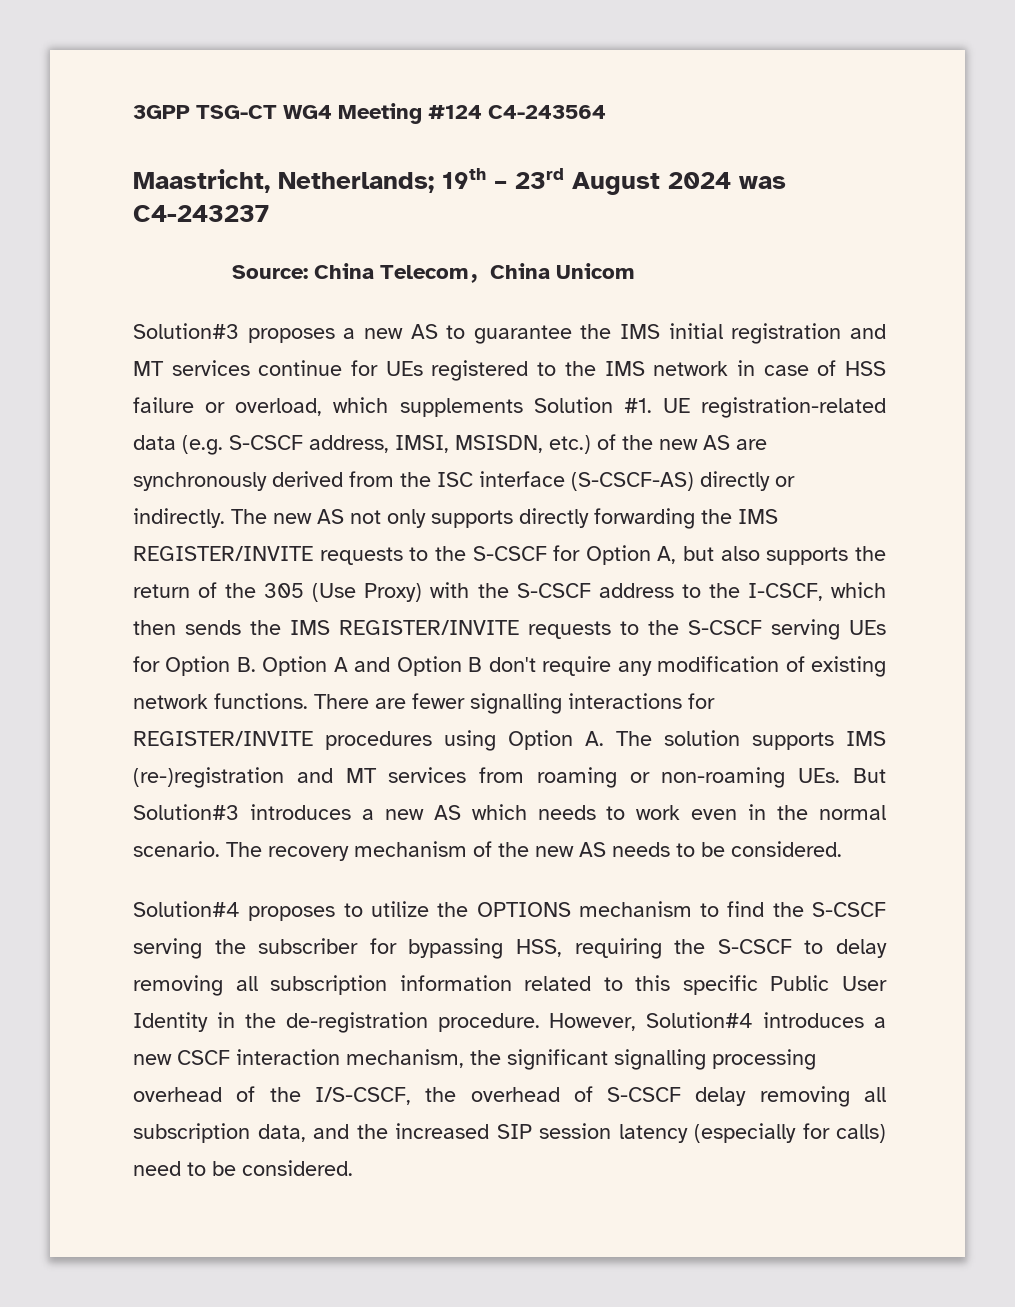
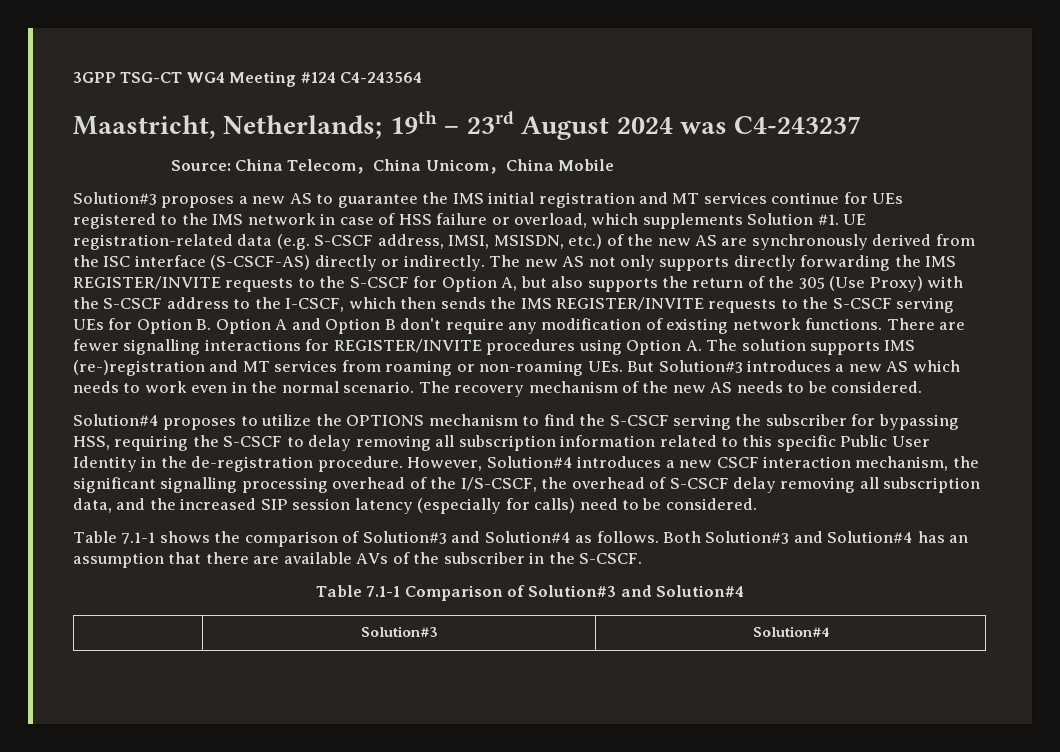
- Source: China Telecom，China Unicom
+ Source: China Telecom，China Unicom，China Mobile
+ Table 7.1-1 shows the comparison of Solution#3 and Solution#4 as follows. Both Solution#3 and Solution#4 has an assumption that there are available AVs of the subscriber in the S-CSCF.
+ Table 7.1-1 Comparison of Solution#3 and Solution#4
+ | Solution#3 | Solution#4

